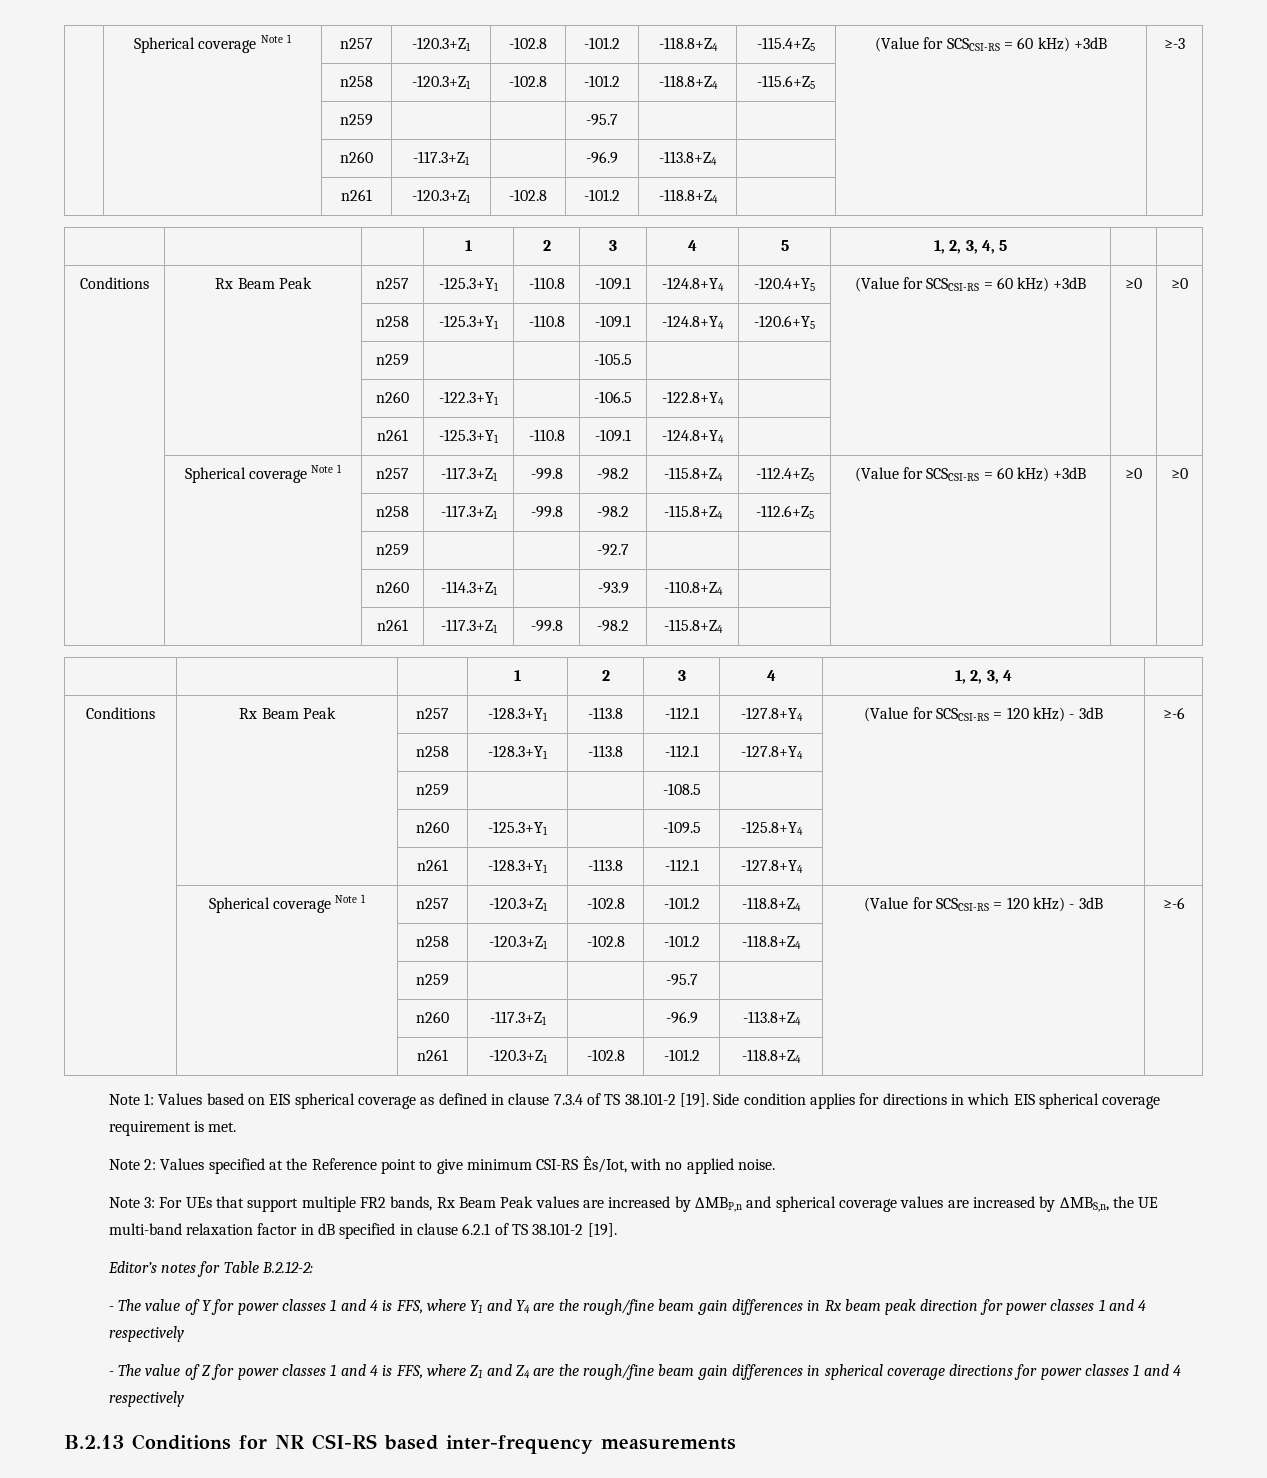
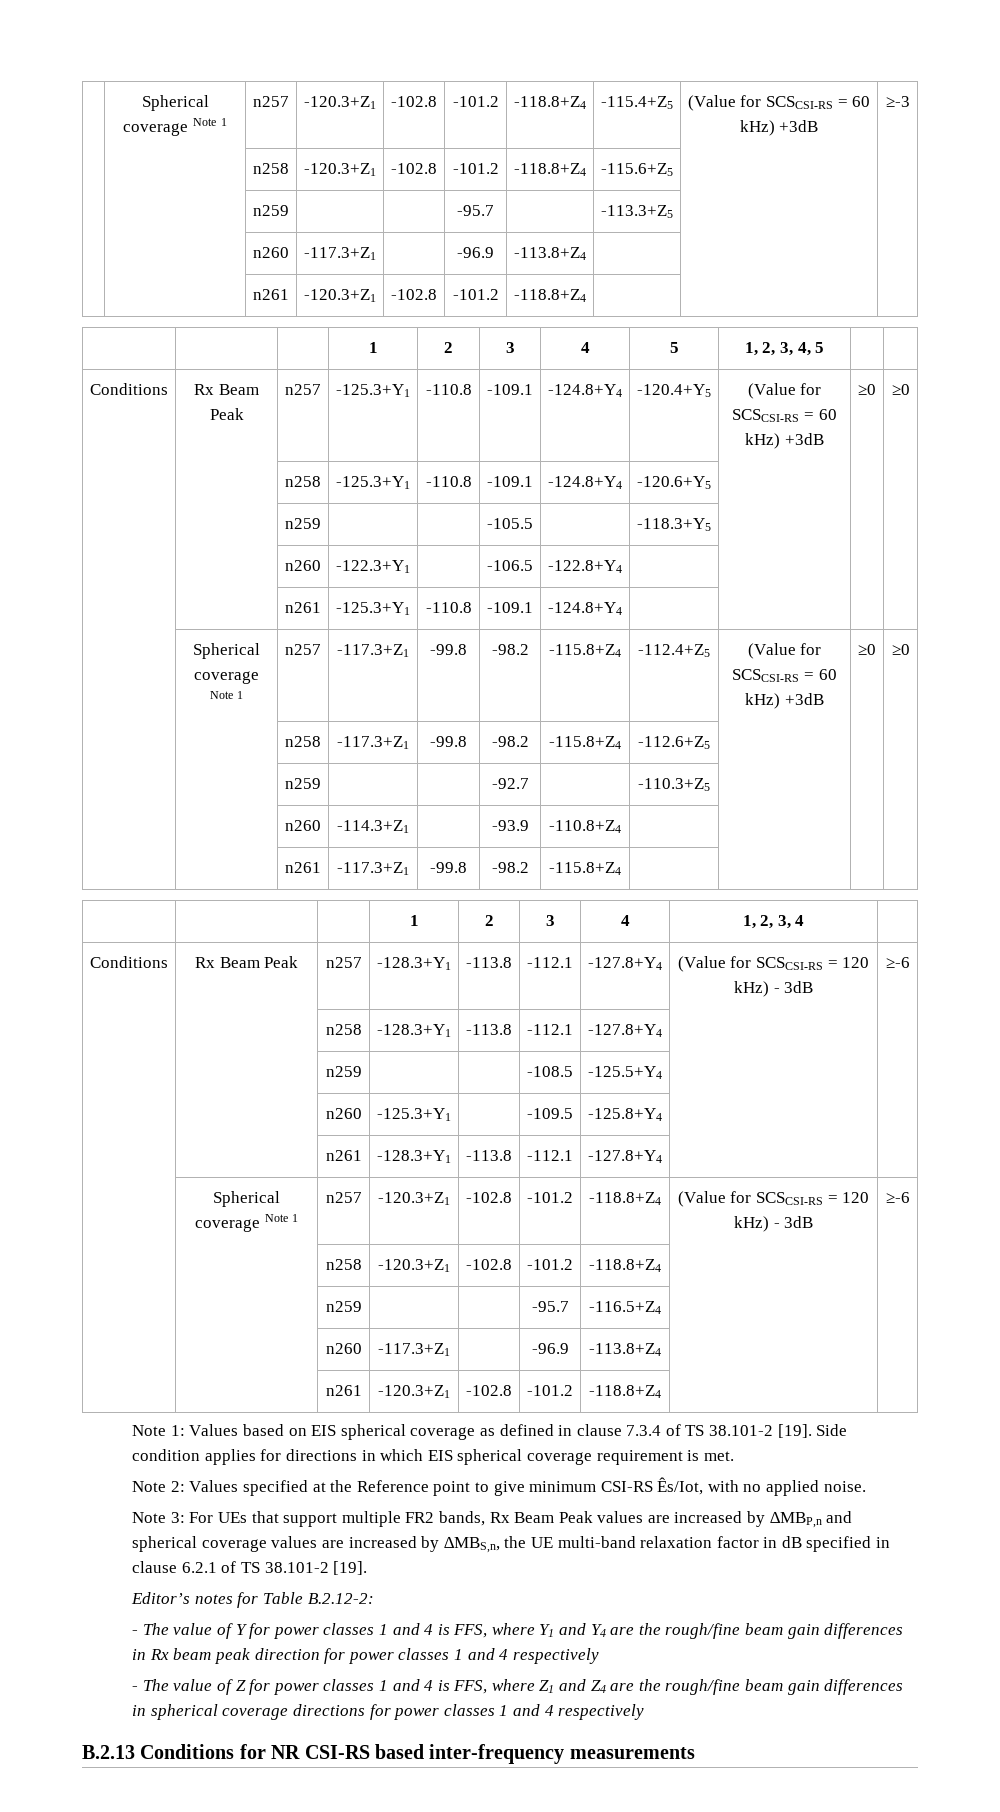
- | | n259 | | | -95.7 | | | |
+ | | n259 | | | -95.7 | | -113.3+Z5 | |
- | | n259 | | | -105.5 | | | | |
+ | | n259 | | | -105.5 | | -118.3+Y5 | | |
- | | n259 | | | -92.7 | | | | |
+ | | n259 | | | -92.7 | | -110.3+Z5 | | |
- | | n259 | | | -108.5 | | |
+ | | n259 | | | -108.5 | -125.5+Y4 | |
  | | n258 | -120.3+Z1 | -102.8 | -101.2 | -118.8+Z4 | |
- | | n259 | | | -95.7 | | |
+ | | n259 | | | -95.7 | -116.5+Z4 | |

